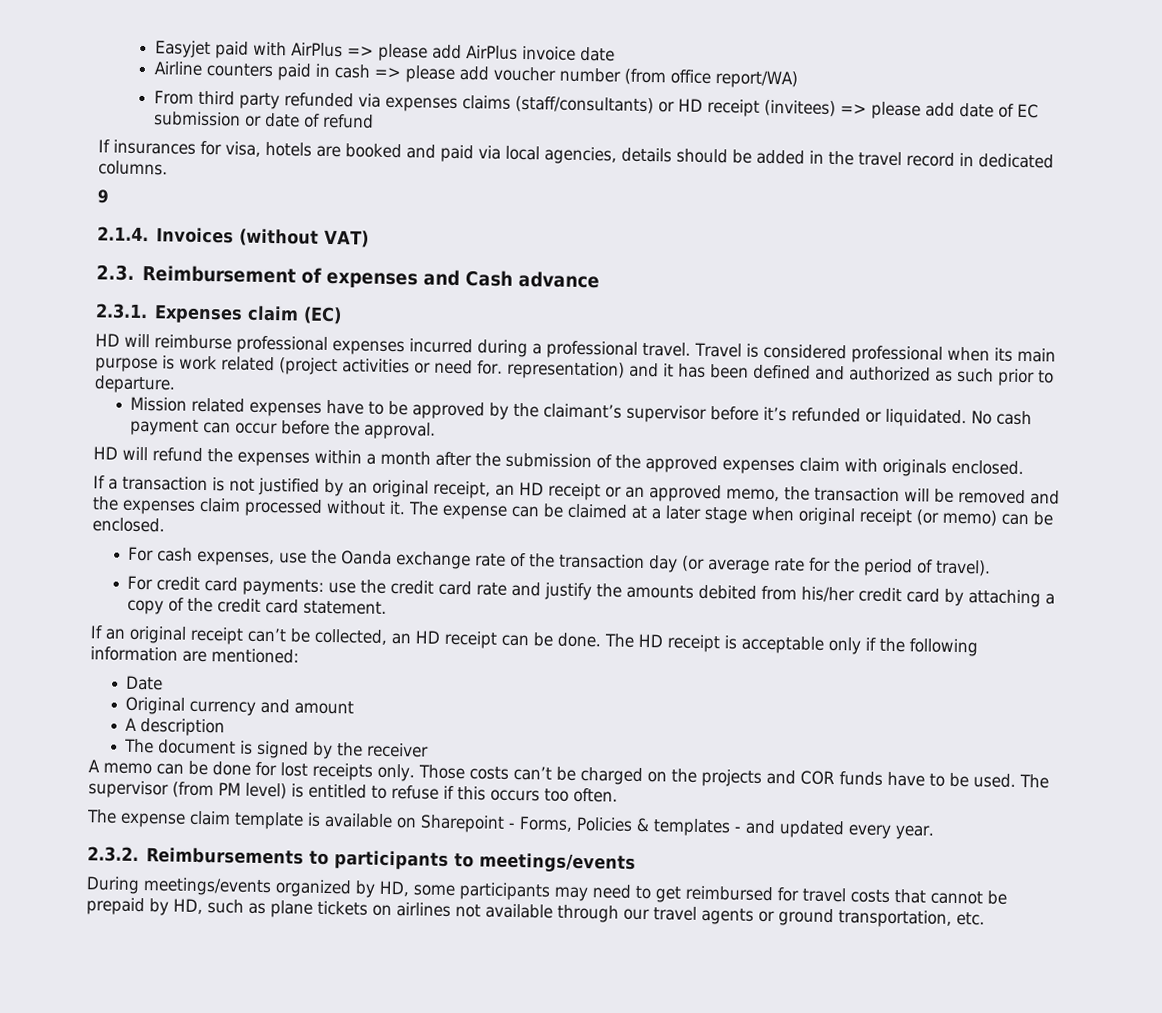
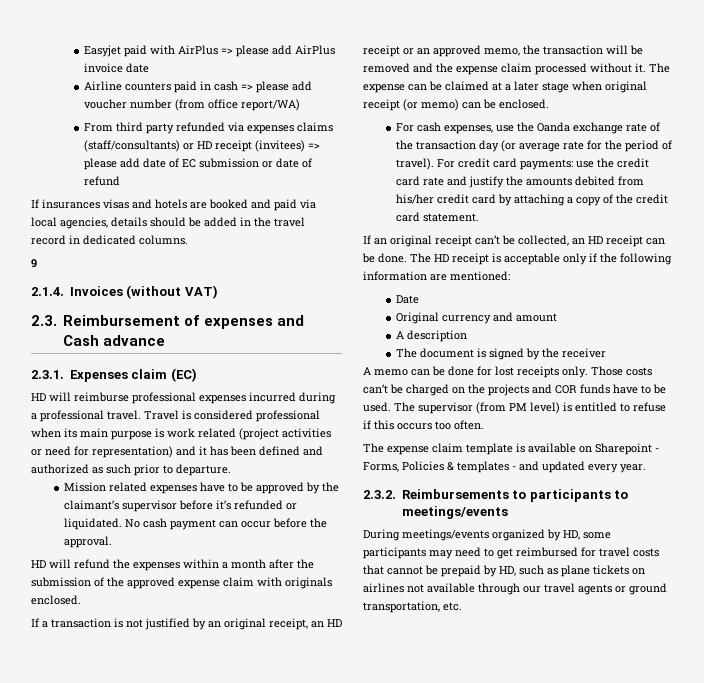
- If insurances for visa, hotels are booked and paid via local agencies, details should be added in the travel record in dedicated columns.
+ If insurances visas and hotels are booked and paid via local agencies, details should be added in the travel record in dedicated columns.
- Travel is considered professional when its main purpose is work related (project activities or need for. representation) and it has been defined and authorized as such prior to departure.
+ Travel is considered professional when its main purpose is work related (project activities or need for representation) and it has been defined and authorized as such prior to departure.
- HD will refund the expenses within a month after the submission of the approved expenses claim with originals enclosed.
+ HD will refund the expenses within a month after the submission of the approved expense claim with originals enclosed.
- If a transaction is not justified by an original receipt, an HD receipt or an approved memo, the transaction will be removed and the expenses claim processed without it.
+ If a transaction is not justified by an original receipt, an HD receipt or an approved memo, the transaction will be removed and the expense claim processed without it.
- For cash expenses, use the Oanda exchange rate of the transaction day (or average rate for the period of travel).
- For credit card payments: use the credit card rate and justify the amounts debited from his/her credit card by attaching a copy of the credit card statement.
+ For cash expenses, use the Oanda exchange rate of the transaction day (or average rate for the period of travel). For credit card payments: use the credit card rate and justify the amounts debited from his/her credit card by attaching a copy of the credit card statement.

